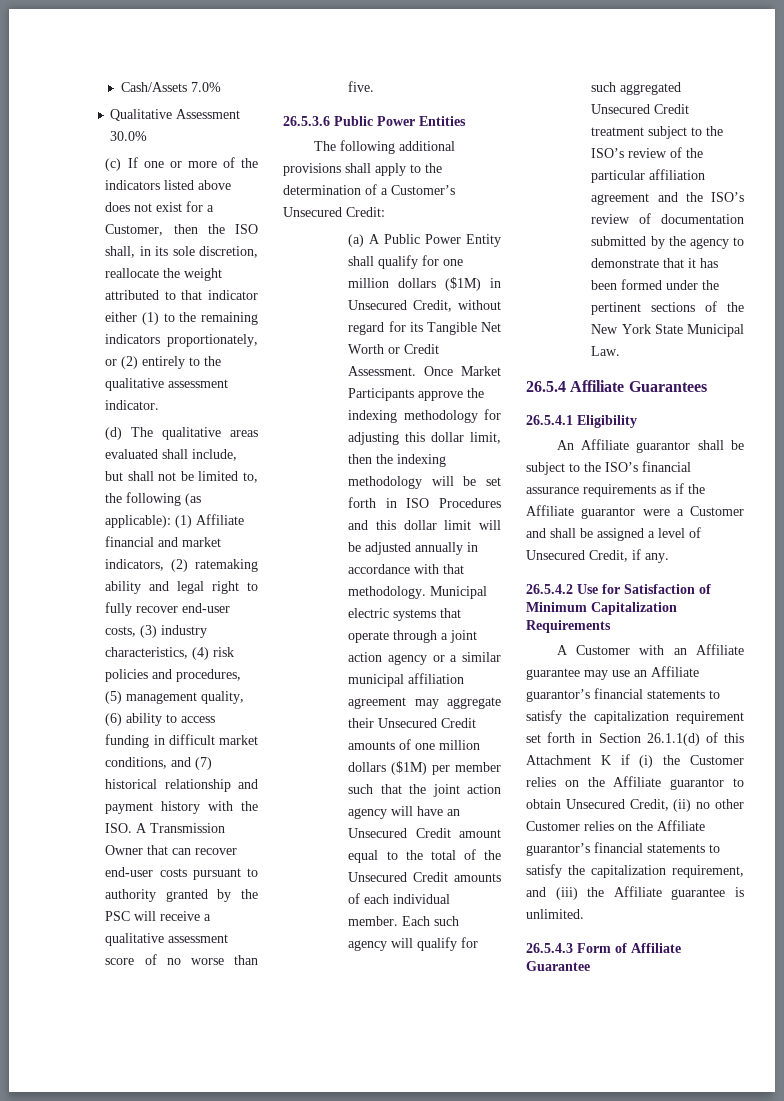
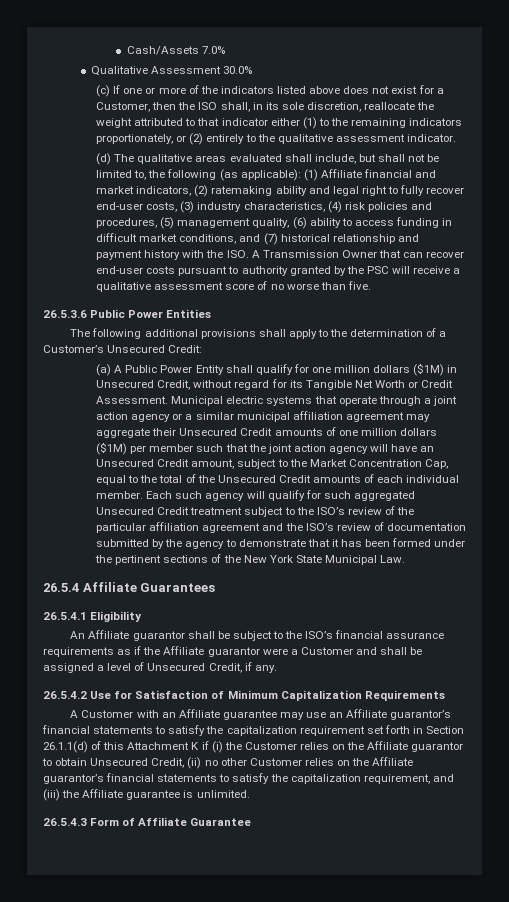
- Once Market Participants approve the indexing methodology for adjusting this dollar limit, then the indexing methodology will be set forth in ISO Procedures and this dollar limit will be adjusted annually in accordance with that methodology.
- Municipal electric systems that operate through a joint action agency or a similar municipal affiliation agreement may aggregate their Unsecured Credit amounts of one million dollars ($1M) per member such that the joint action agency will have an Unsecured Credit amount equal to the total of the Unsecured Credit amounts of each individual member.
+ Municipal electric systems that operate through a joint action agency or a similar municipal affiliation agreement may aggregate their Unsecured Credit amounts of one million dollars ($1M) per member such that the joint action agency will have an Unsecured Credit amount, subject to the Market Concentration Cap, equal to the total of the Unsecured Credit amounts of each individual member.

